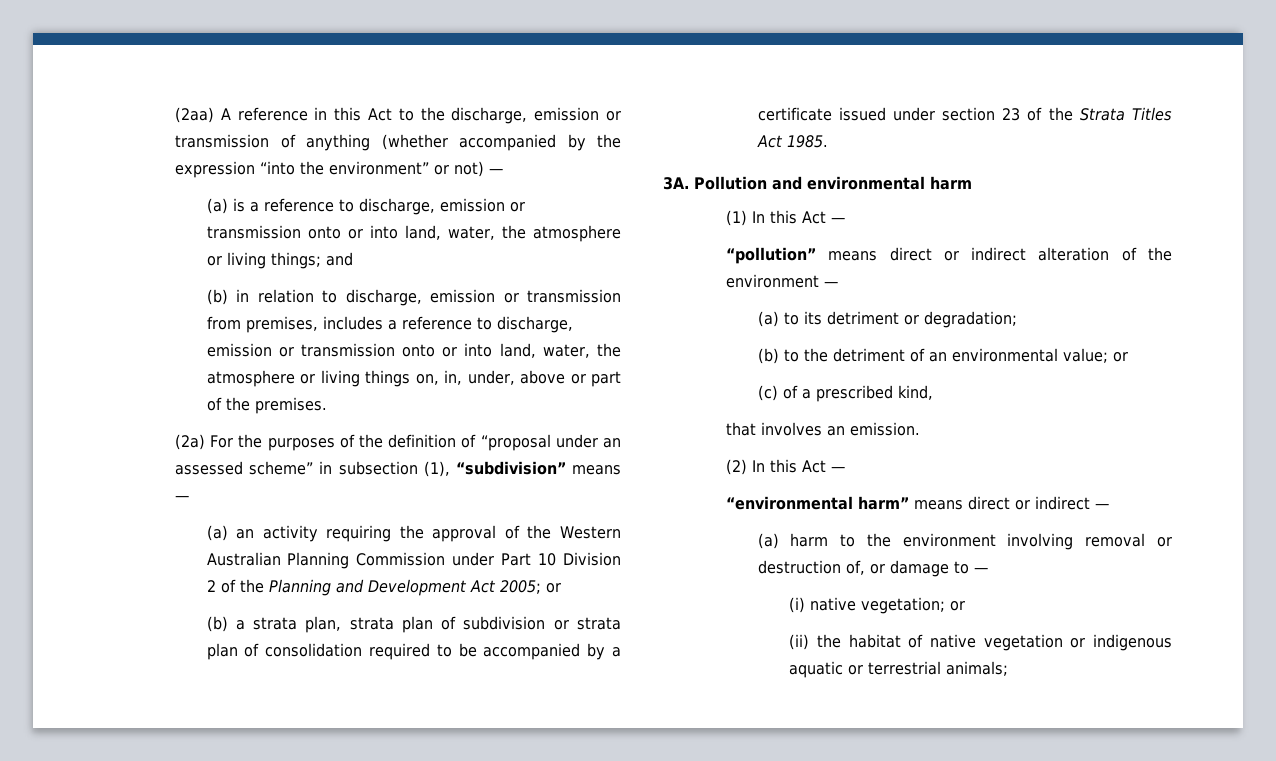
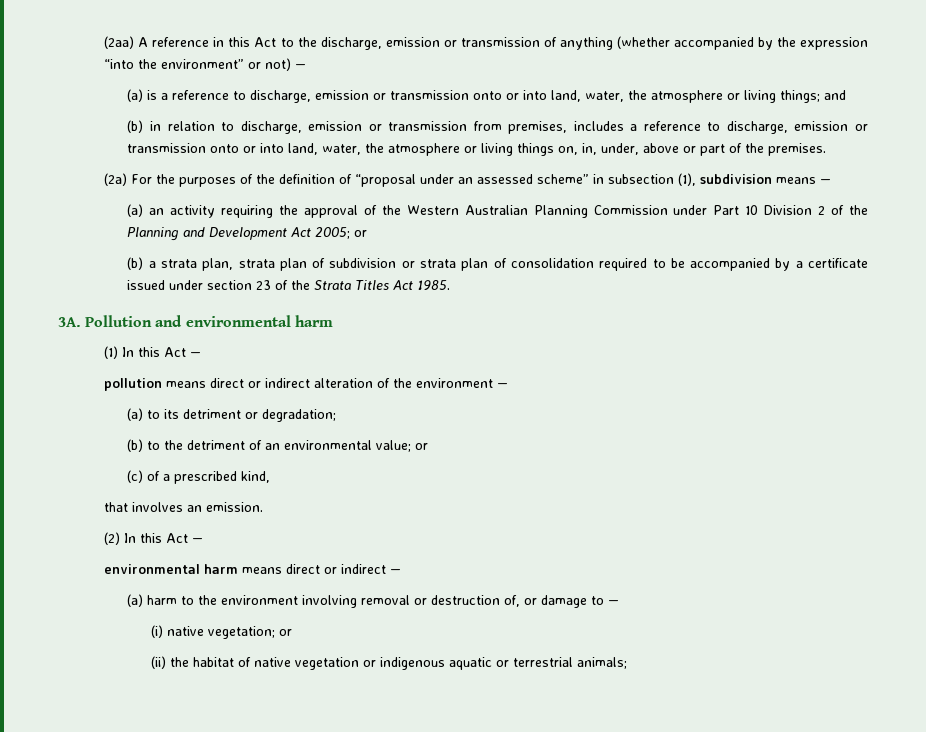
- (2a) For the purposes of the definition of “proposal under an assessed scheme” in subsection (1), “subdivision” means —
+ (2a) For the purposes of the definition of “proposal under an assessed scheme” in subsection (1), subdivision means —
- “pollution” means direct or indirect alteration of the environment —
+ pollution means direct or indirect alteration of the environment —
- “environmental harm” means direct or indirect —
+ environmental harm means direct or indirect —

